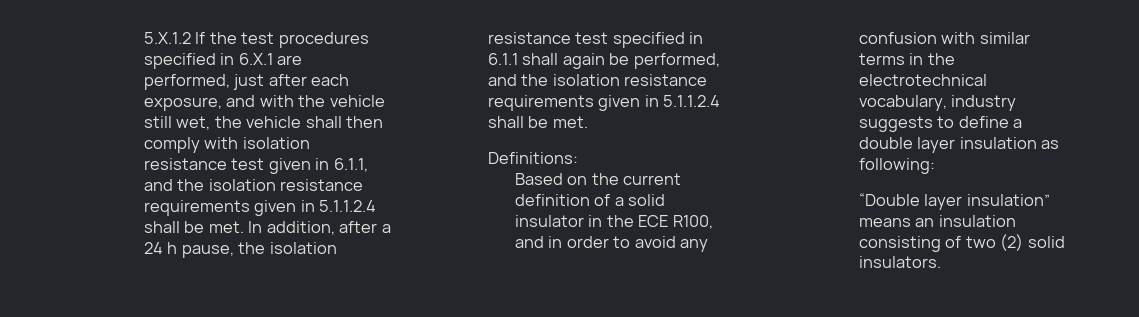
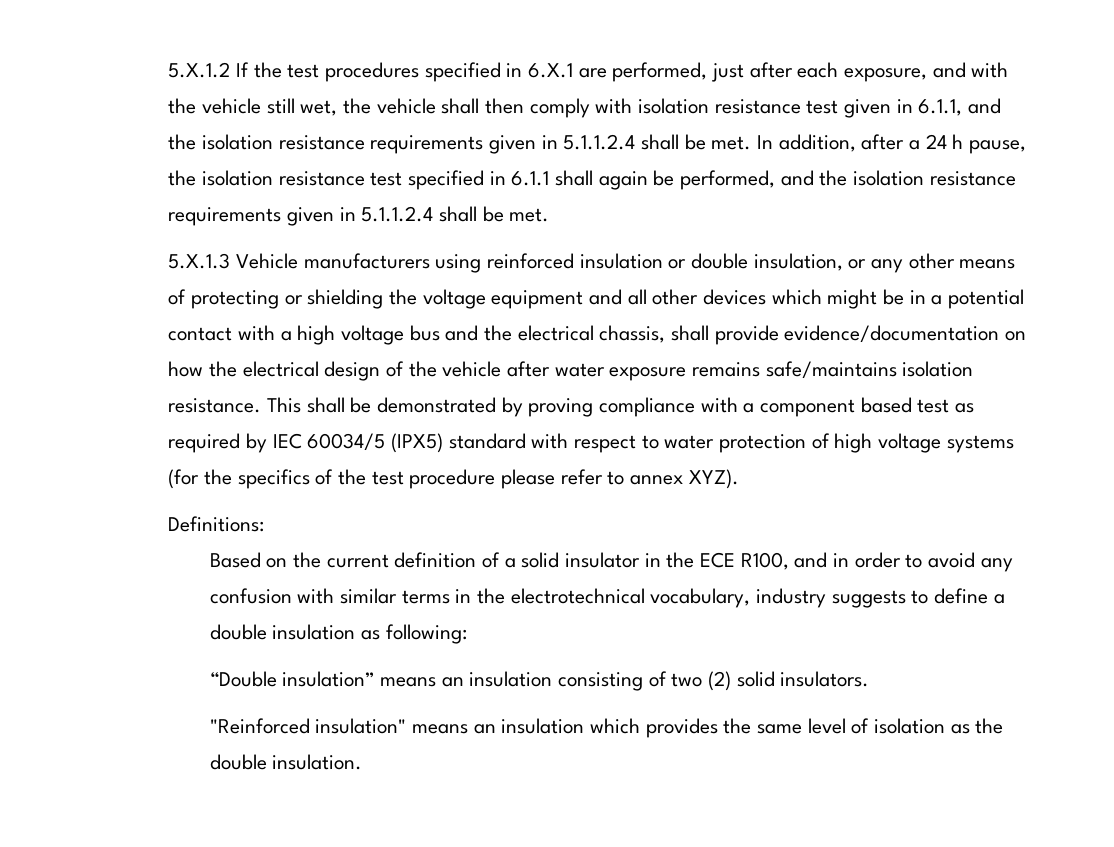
+ 5.X.1.3 Vehicle manufacturers using reinforced insulation or double insulation, or any other means of protecting or shielding the voltage equipment and all other devices which might be in a potential contact with a high voltage bus and the electrical chassis, shall provide evidence/documentation on how the electrical design of the vehicle after water exposure remains safe/maintains isolation resistance. This shall be demonstrated by proving compliance with a component based test as required by IEC 60034/5 (IPX5) standard with respect to water protection of high voltage systems (for the specifics of the test procedure please refer to annex XYZ).
- Based on the current definition of a solid insulator in the ECE R100, and in order to avoid any confusion with similar terms in the electrotechnical vocabulary, industry suggests to define a double layer insulation as following:
+ Based on the current definition of a solid insulator in the ECE R100, and in order to avoid any confusion with similar terms in the electrotechnical vocabulary, industry suggests to define a double insulation as following:
- “Double layer insulation” means an insulation consisting of two (2) solid insulators.
+ “Double insulation” means an insulation consisting of two (2) solid insulators.
+ "Reinforced insulation" means an insulation which provides the same level of isolation as the double insulation.

